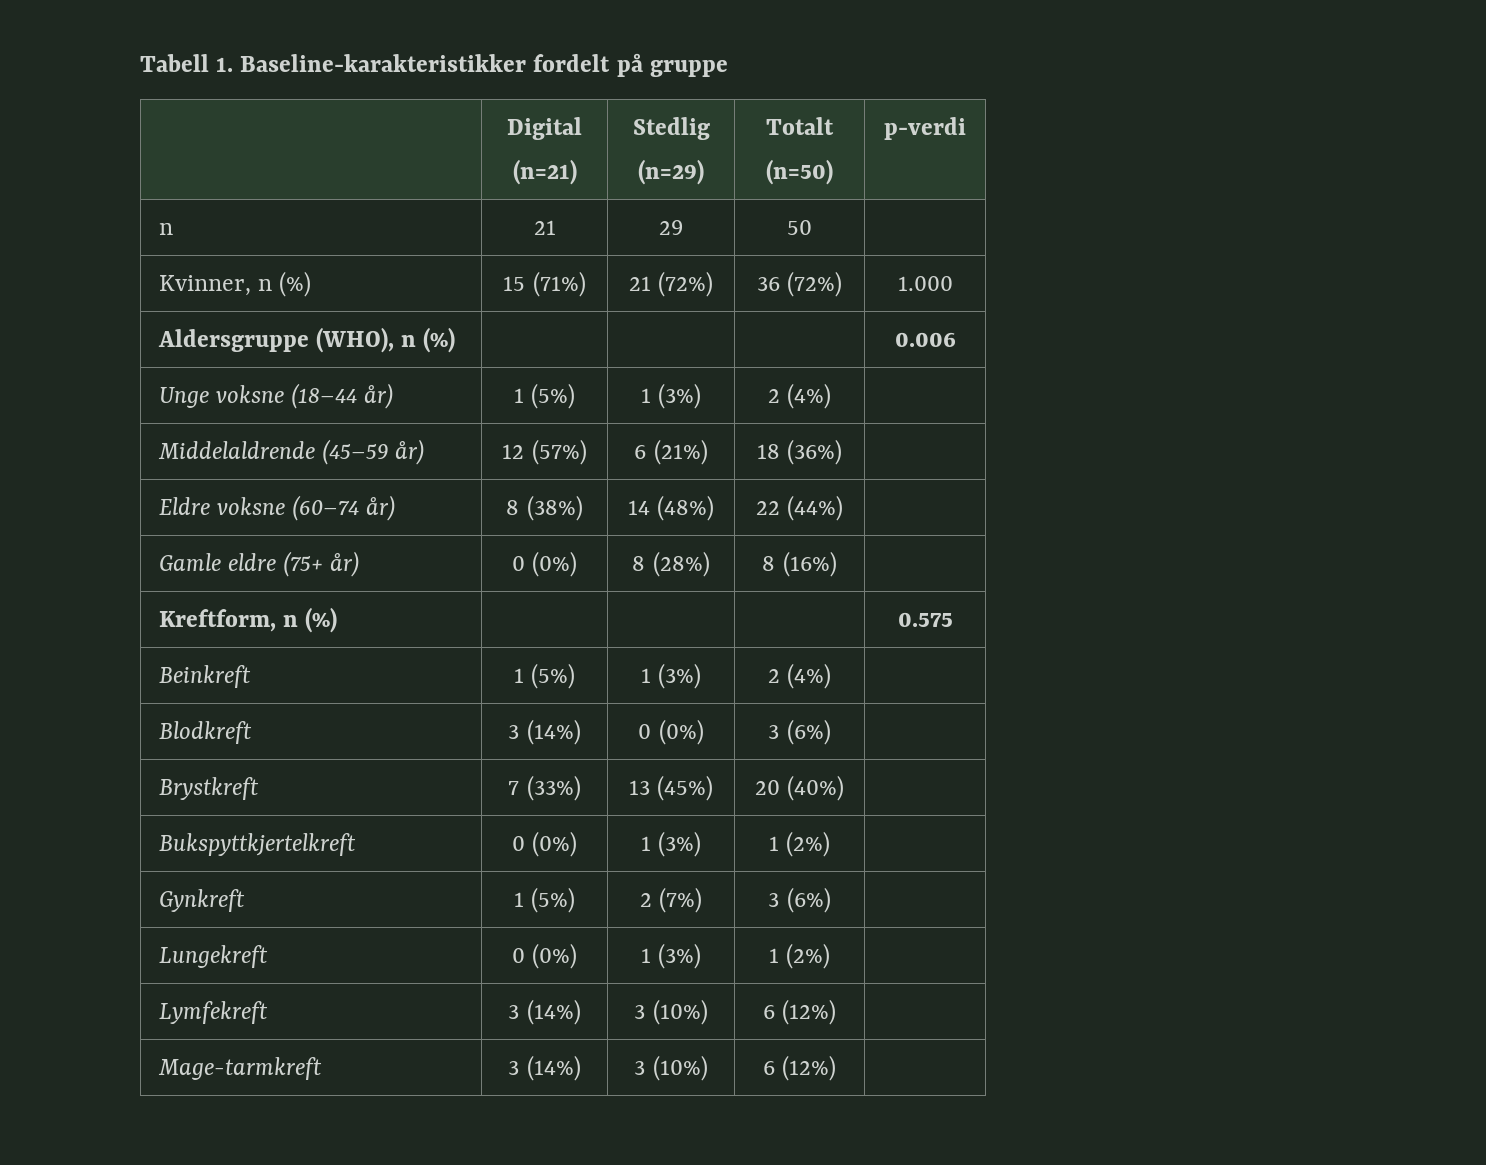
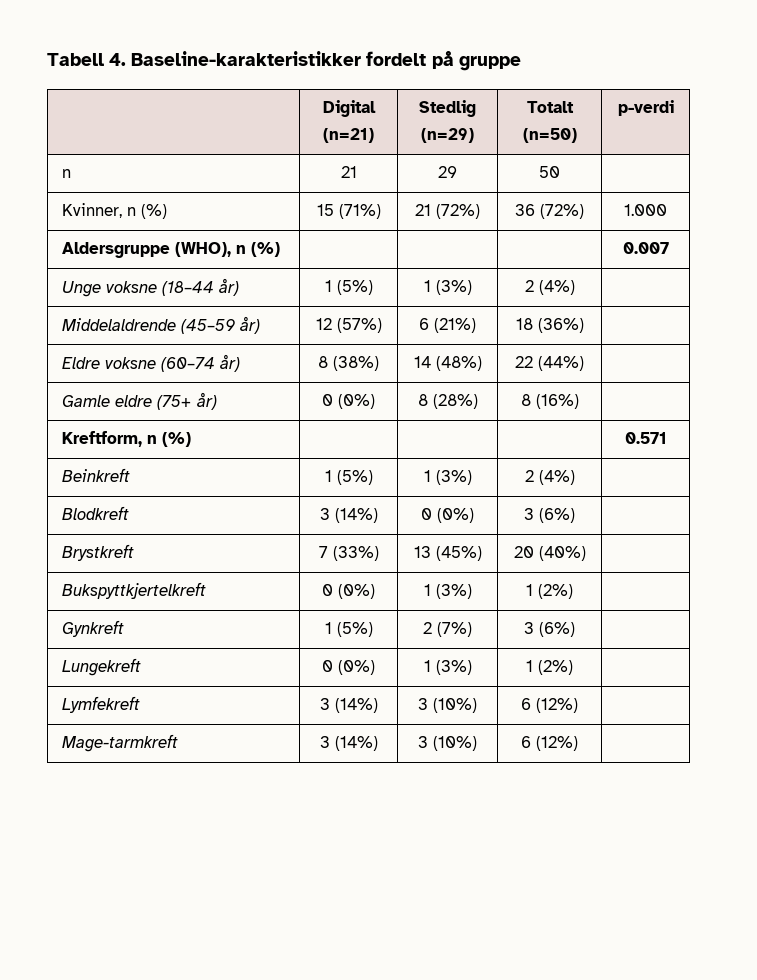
- Tabell 1. Baseline-karakteristikker fordelt på gruppe
+ Tabell 4. Baseline-karakteristikker fordelt på gruppe
- Aldersgruppe (WHO), n (%) | | | | 0.006
+ Aldersgruppe (WHO), n (%) | | | | 0.007
- Kreftform, n (%) | | | | 0.575
+ Kreftform, n (%) | | | | 0.571

